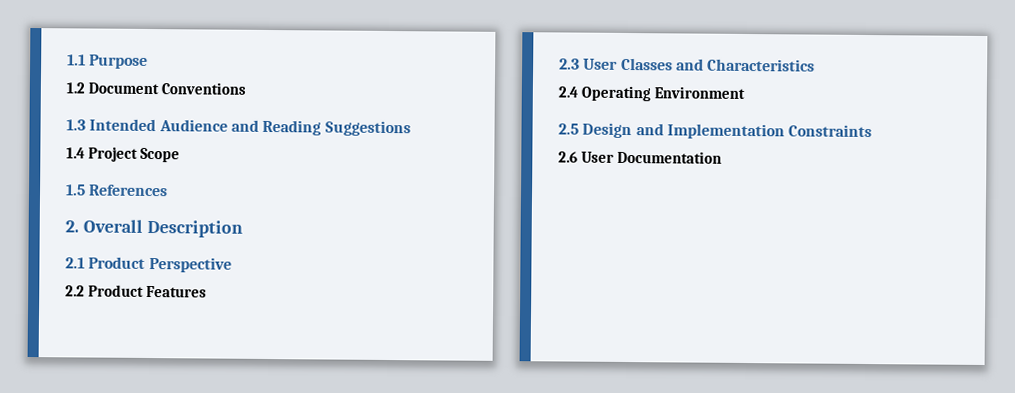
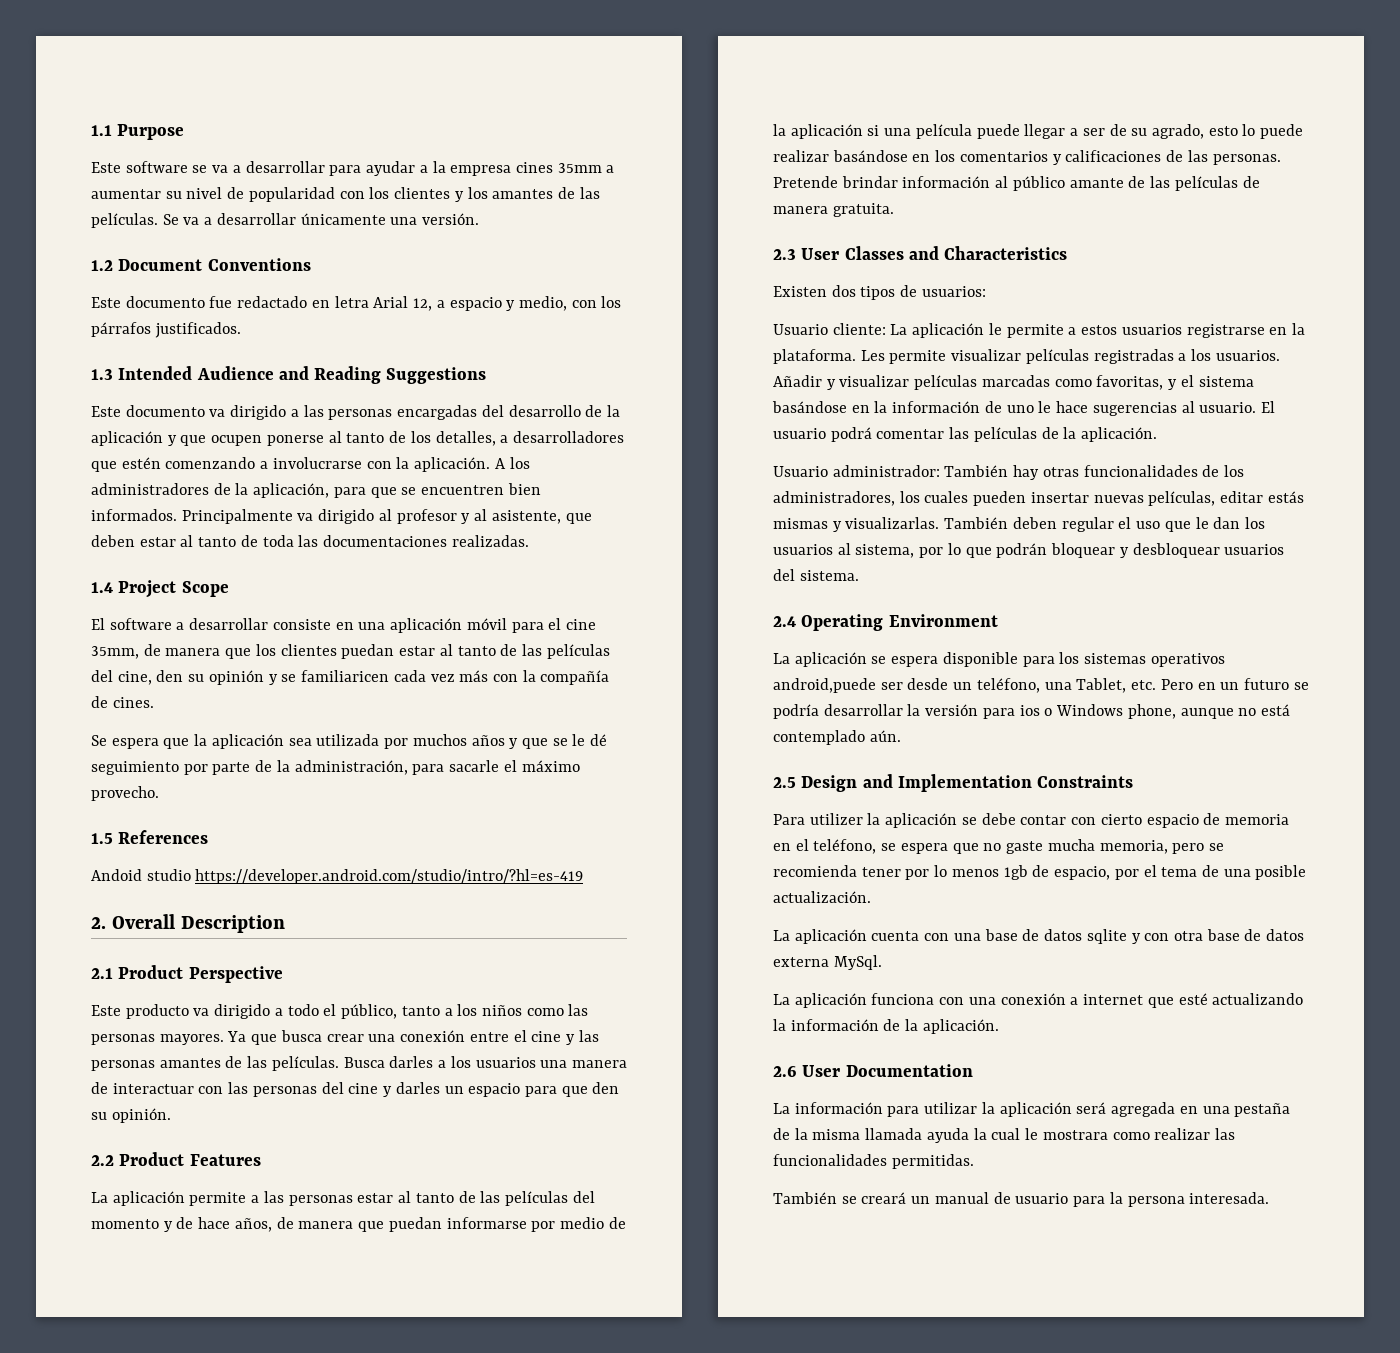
+ Este software se va a desarrollar para ayudar a la empresa cines 35mm a aumentar su nivel de popularidad con los clientes y los amantes de las películas. Se va a desarrollar únicamente una versión.
  1.2 Document Conventions
+ Este documento fue redactado en letra Arial 12, a espacio y medio, con los párrafos justificados.
+ Este documento va dirigido a las personas encargadas del desarrollo de la aplicación y que ocupen ponerse al tanto de los detalles, a desarrolladores que estén comenzando a involucrarse con la aplicación. A los administradores de la aplicación, para que se encuentren bien informados. Principalmente va dirigido al profesor y al asistente, que deben estar al tanto de toda las documentaciones realizadas.
  1.4 Project Scope
+ El software a desarrollar consiste en una aplicación móvil para el cine 35mm, de manera que los clientes puedan estar al tanto de las películas del cine, den su opinión y se familiaricen cada vez más con la compañía de cines.
+ Se espera que la aplicación sea utilizada por muchos años y que se le dé seguimiento por parte de la administración, para sacarle el máximo provecho.
+ Andoid studio https://developer.android.com/studio/intro/?hl=es-419
+ Este producto va dirigido a todo el público, tanto a los niños como las personas mayores. Ya que busca crear una conexión entre el cine y las personas amantes de las películas. Busca darles a los usuarios una manera de interactuar con las personas del cine y darles un espacio para que den su opinión.
  2.2 Product Features
+ La aplicación permite a las personas estar al tanto de las películas del momento y de hace años, de manera que puedan informarse por medio de la aplicación si una película puede llegar a ser de su agrado, esto lo puede realizar basándose en los comentarios y calificaciones de las personas. Pretende brindar información al público amante de las películas de manera gratuita.
+ Existen dos tipos de usuarios:
+ Usuario cliente: La aplicación le permite a estos usuarios registrarse en la plataforma. Les permite visualizar películas registradas a los usuarios. Añadir y visualizar películas marcadas como favoritas, y el sistema basándose en la información de uno le hace sugerencias al usuario. El usuario podrá comentar las películas de la aplicación.
+ Usuario administrador: También hay otras funcionalidades de los administradores, los cuales pueden insertar nuevas películas, editar estás mismas y visualizarlas. También deben regular el uso que le dan los usuarios al sistema, por lo que podrán bloquear y desbloquear usuarios del sistema.
  2.4 Operating Environment
+ La aplicación se espera disponible para los sistemas operativos android,puede ser desde un teléfono, una Tablet, etc. Pero en un futuro se podría desarrollar la versión para ios o Windows phone, aunque no está contemplado aún.
+ Para utilizer la aplicación se debe contar con cierto espacio de memoria en el teléfono, se espera que no gaste mucha memoria, pero se recomienda tener por lo menos 1gb de espacio, por el tema de una posible actualización.
+ La aplicación cuenta con una base de datos sqlite y con otra base de datos externa MySql.
+ La aplicación funciona con una conexión a internet que esté actualizando la información de la aplicación.
  2.6 User Documentation
+ La información para utilizar la aplicación será agregada en una pestaña de la misma llamada ayuda la cual le mostrara como realizar las funcionalidades permitidas.
+ También se creará un manual de usuario para la persona interesada.

